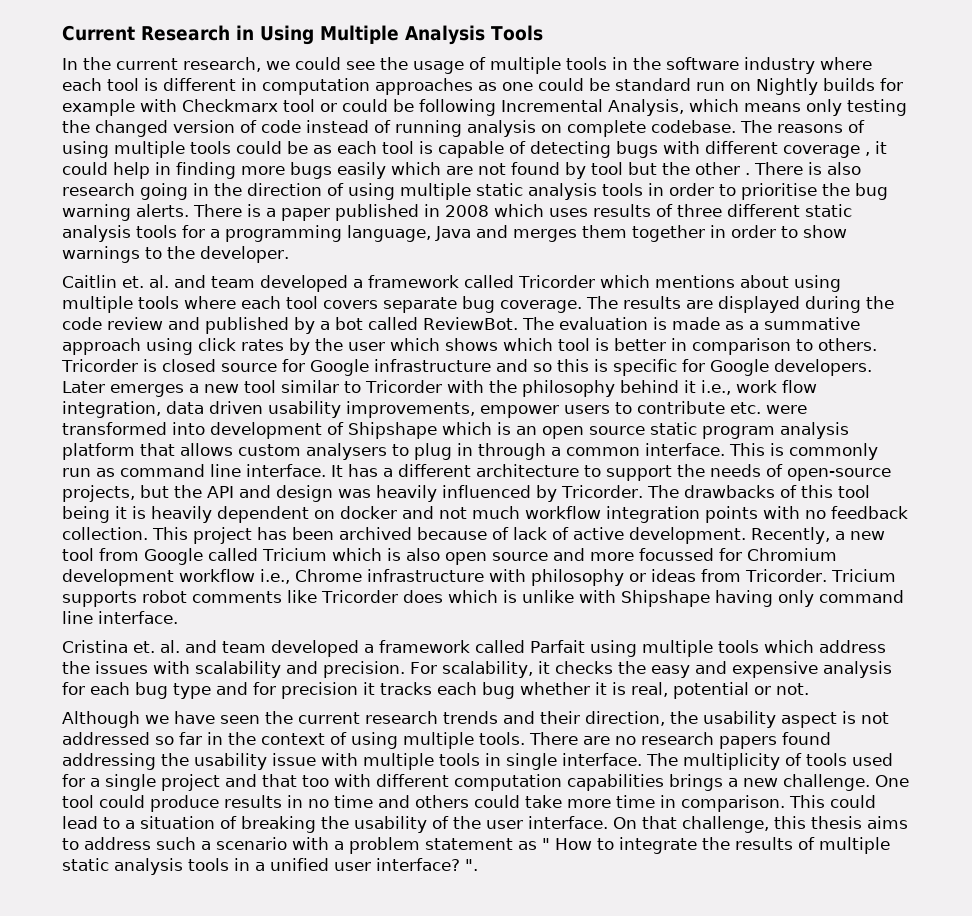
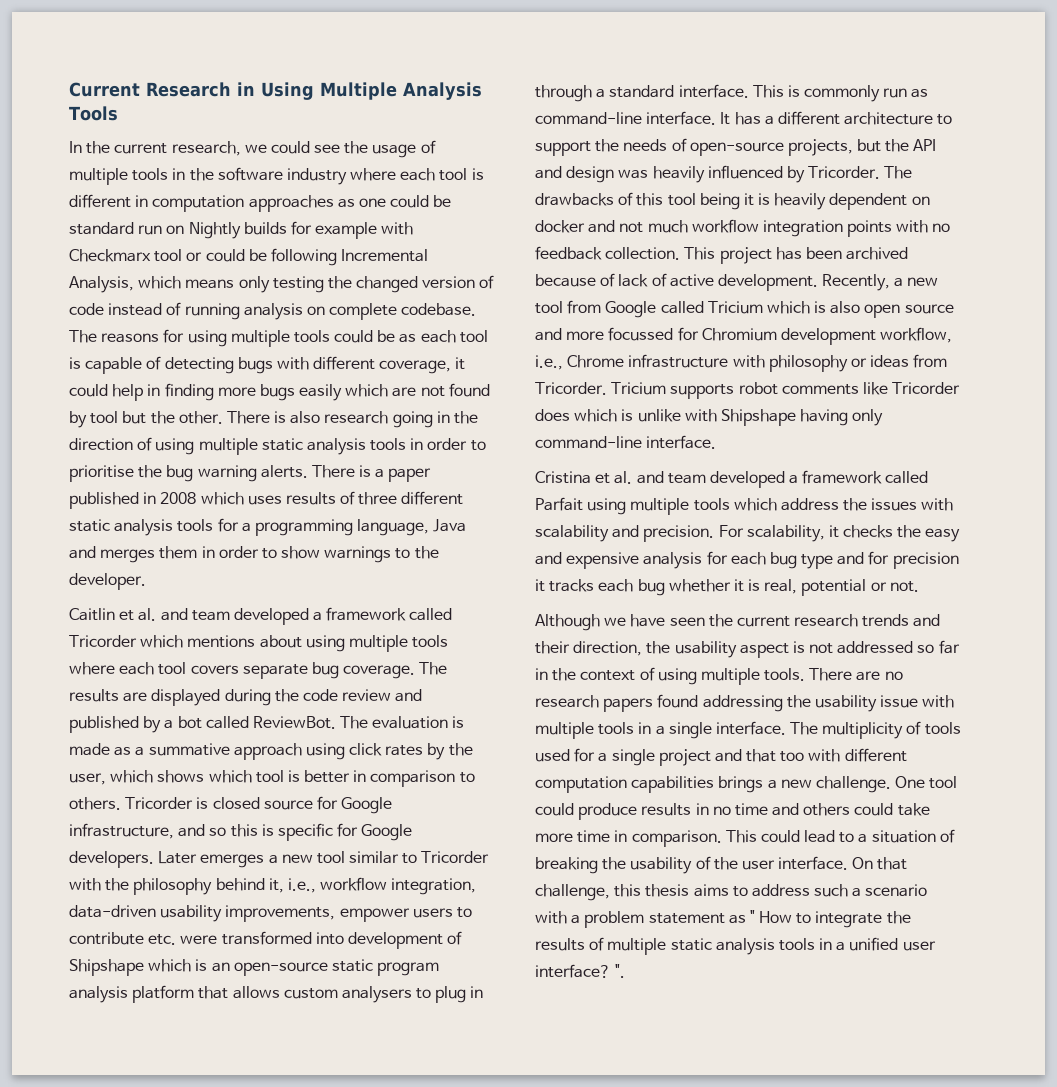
- The reasons of using multiple tools could be as each tool is capable of detecting bugs with different coverage , it could help in finding more bugs easily which are not found by tool but the other .
+ The reasons for using multiple tools could be as each tool is capable of detecting bugs with different coverage, it could help in finding more bugs easily which are not found by tool but the other.
- There is a paper published in 2008 which uses results of three different static analysis tools for a programming language, Java and merges them together in order to show warnings to the developer.
+ There is a paper published in 2008 which uses results of three different static analysis tools for a programming language, Java and merges them in order to show warnings to the developer.
- Caitlin et. al. and team developed a framework called Tricorder which mentions about using multiple tools where each tool covers separate bug coverage.
+ Caitlin et al. and team developed a framework called Tricorder which mentions about using multiple tools where each tool covers separate bug coverage.
- The evaluation is made as a summative approach using click rates by the user which shows which tool is better in comparison to others.
+ The evaluation is made as a summative approach using click rates by the user, which shows which tool is better in comparison to others.
- Tricorder is closed source for Google infrastructure and so this is specific for Google developers.
+ Tricorder is closed source for Google infrastructure, and so this is specific for Google developers.
- Later emerges a new tool similar to Tricorder with the philosophy behind it i.e., work flow integration, data driven usability improvements, empower users to contribute etc. were transformed into development of Shipshape which is an open source static program analysis platform that allows custom analysers to plug in through a common interface.
+ Later emerges a new tool similar to Tricorder with the philosophy behind it, i.e., workflow integration, data-driven usability improvements, empower users to contribute etc. were transformed into development of Shipshape which is an open-source static program analysis platform that allows custom analysers to plug in through a standard interface.
- This is commonly run as command line interface.
+ This is commonly run as command-line interface.
- Recently, a new tool from Google called Tricium which is also open source and more focussed for Chromium development workflow i.e., Chrome infrastructure with philosophy or ideas from Tricorder.
+ Recently, a new tool from Google called Tricium which is also open source and more focussed for Chromium development workflow, i.e., Chrome infrastructure with philosophy or ideas from Tricorder.
- Tricium supports robot comments like Tricorder does which is unlike with Shipshape having only command line interface.
+ Tricium supports robot comments like Tricorder does which is unlike with Shipshape having only command-line interface.
- Cristina et. al. and team developed a framework called Parfait using multiple tools which address the issues with scalability and precision.
+ Cristina et al. and team developed a framework called Parfait using multiple tools which address the issues with scalability and precision.
- There are no research papers found addressing the usability issue with multiple tools in single interface.
+ There are no research papers found addressing the usability issue with multiple tools in a single interface.

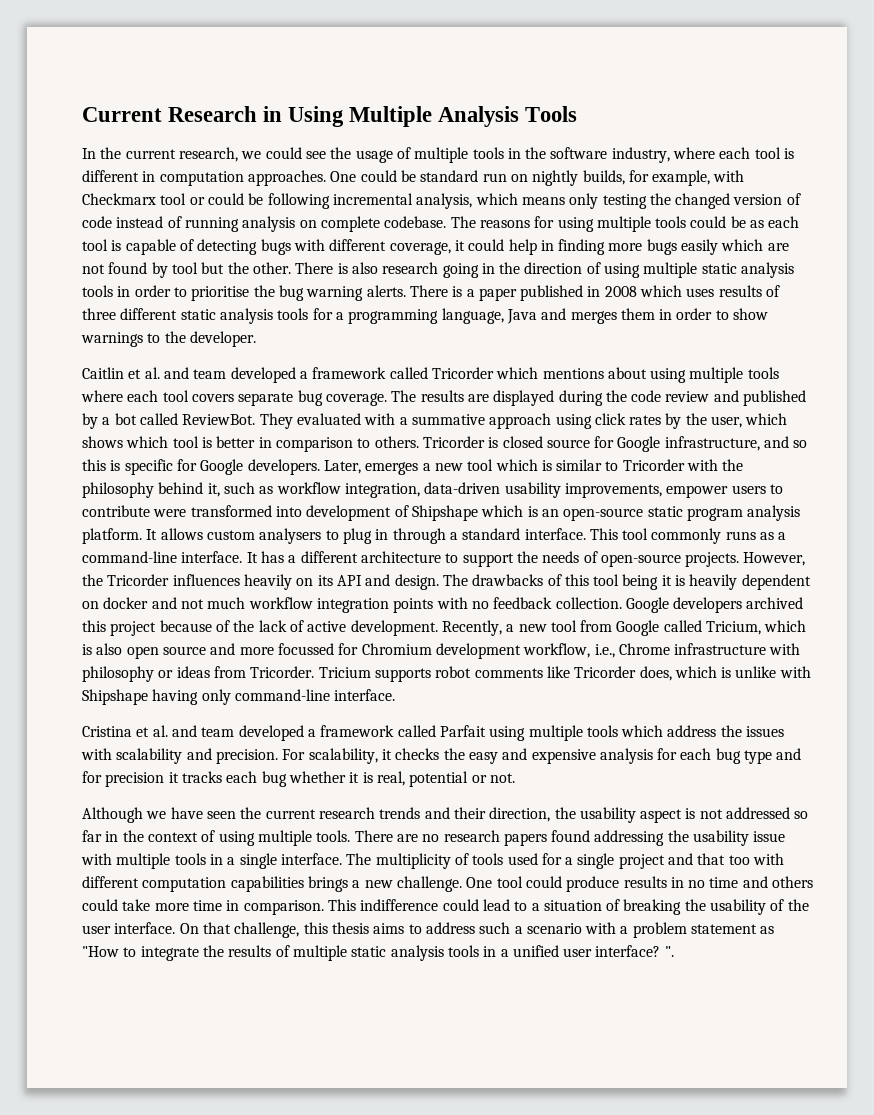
- In the current research, we could see the usage of multiple tools in the software industry where each tool is different in computation approaches as one could be standard run on Nightly builds for example with Checkmarx tool or could be following Incremental Analysis, which means only testing the changed version of code instead of running analysis on complete codebase.
+ In the current research, we could see the usage of multiple tools in the software industry, where each tool is different in computation approaches. One could be standard run on nightly builds, for example, with Checkmarx tool or could be following incremental analysis, which means only testing the changed version of code instead of running analysis on complete codebase.
- The evaluation is made as a summative approach using click rates by the user, which shows which tool is better in comparison to others.
+ They evaluated with a summative approach using click rates by the user, which shows which tool is better in comparison to others.
- Later emerges a new tool similar to Tricorder with the philosophy behind it, i.e., workflow integration, data-driven usability improvements, empower users to contribute etc. were transformed into development of Shipshape which is an open-source static program analysis platform that allows custom analysers to plug in through a standard interface.
+ Later, emerges a new tool which is similar to Tricorder with the philosophy behind it, such as workflow integration, data-driven usability improvements, empower users to contribute were transformed into development of Shipshape which is an open-source static program analysis platform. It allows custom analysers to plug in through a standard interface.
- This is commonly run as command-line interface.
+ This tool commonly runs as a command-line interface.
- It has a different architecture to support the needs of open-source projects, but the API and design was heavily influenced by Tricorder.
+ It has a different architecture to support the needs of open-source projects. However, the Tricorder influences heavily on its API and design.
- This project has been archived because of lack of active development.
+ Google developers archived this project because of the lack of active development.
- Recently, a new tool from Google called Tricium which is also open source and more focussed for Chromium development workflow, i.e., Chrome infrastructure with philosophy or ideas from Tricorder.
+ Recently, a new tool from Google called Tricium, which is also open source and more focussed for Chromium development workflow, i.e., Chrome infrastructure with philosophy or ideas from Tricorder.
- Tricium supports robot comments like Tricorder does which is unlike with Shipshape having only command-line interface.
+ Tricium supports robot comments like Tricorder does, which is unlike with Shipshape having only command-line interface.
- This could lead to a situation of breaking the usability of the user interface.
+ This indifference could lead to a situation of breaking the usability of the user interface.
- On that challenge, this thesis aims to address such a scenario with a problem statement as " How to integrate the results of multiple static analysis tools in a unified user interface?
+ On that challenge, this thesis aims to address such a scenario with a problem statement as "How to integrate the results of multiple static analysis tools in a unified user interface?

